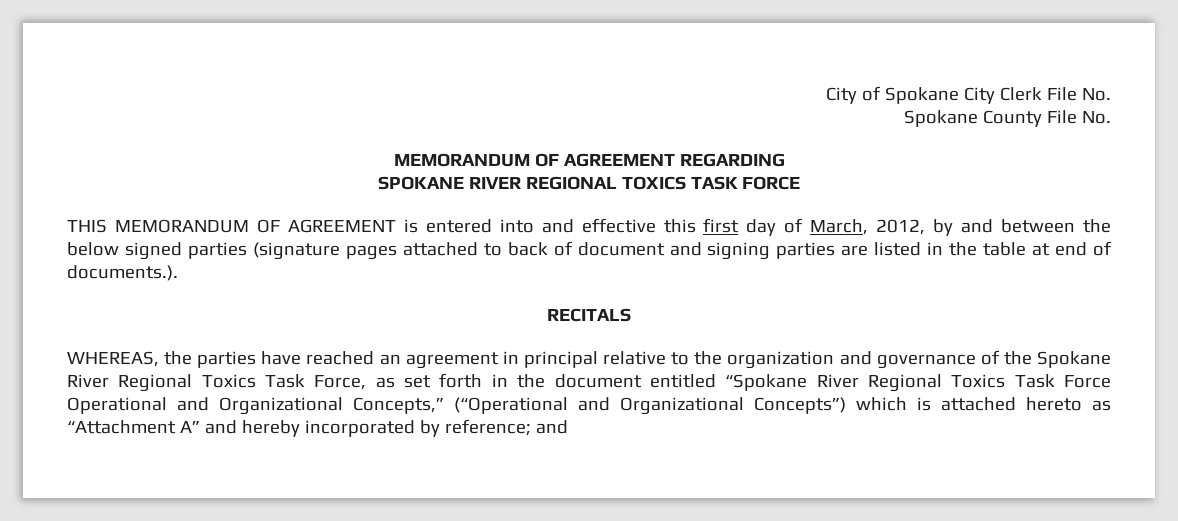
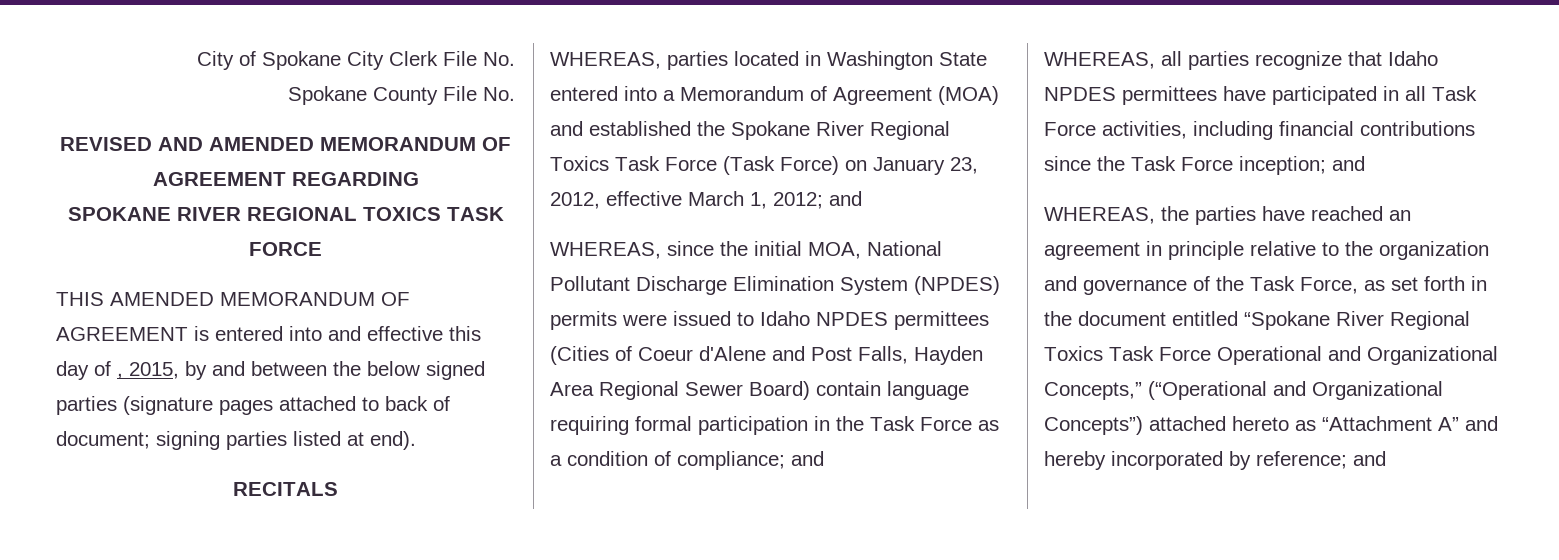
- MEMORANDUM OF AGREEMENT REGARDING
+ REVISED AND AMENDED MEMORANDUM OF AGREEMENT REGARDING
- THIS MEMORANDUM OF AGREEMENT is entered into and effective this first day of March, 2012, by and between the below signed parties (signature pages attached to back of document and signing parties are listed in the table at end of documents.).
+ THIS AMENDED MEMORANDUM OF AGREEMENT is entered into and effective this day of , 2015, by and between the below signed parties (signature pages attached to back of document; signing parties listed at end).
  RECITALS
+ WHEREAS, parties located in Washington State entered into a Memorandum of Agreement (MOA) and established the Spokane River Regional Toxics Task Force (Task Force) on January 23, 2012, effective March 1, 2012; and
+ WHEREAS, since the initial MOA, National Pollutant Discharge Elimination System (NPDES) permits were issued to Idaho NPDES permittees (Cities of Coeur d'Alene and Post Falls, Hayden Area Regional Sewer Board) contain language requiring formal participation in the Task Force as a condition of compliance; and
+ WHEREAS, all parties recognize that Idaho NPDES permittees have participated in all Task Force activities, including financial contributions since the Task Force inception; and
- WHEREAS, the parties have reached an agreement in principal relative to the organization and governance of the Spokane River Regional Toxics Task Force, as set forth in the document entitled “Spokane River Regional Toxics Task Force Operational and Organizational Concepts,” (“Operational and Organizational Concepts”) which is attached hereto as “Attachment A” and hereby incorporated by reference; and
+ WHEREAS, the parties have reached an agreement in principle relative to the organization and governance of the Task Force, as set forth in the document entitled “Spokane River Regional Toxics Task Force Operational and Organizational Concepts,” (“Operational and Organizational Concepts”) attached hereto as “Attachment A” and hereby incorporated by reference; and

